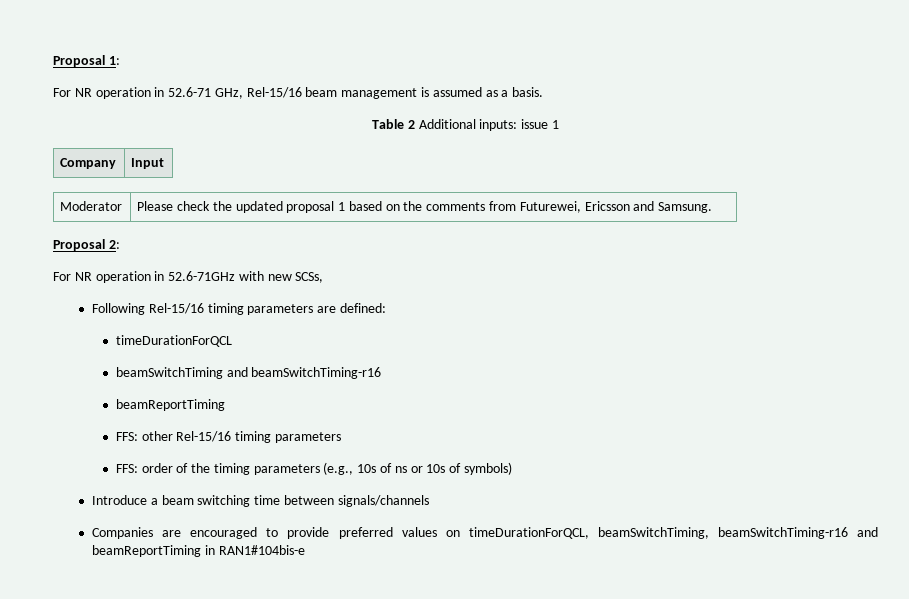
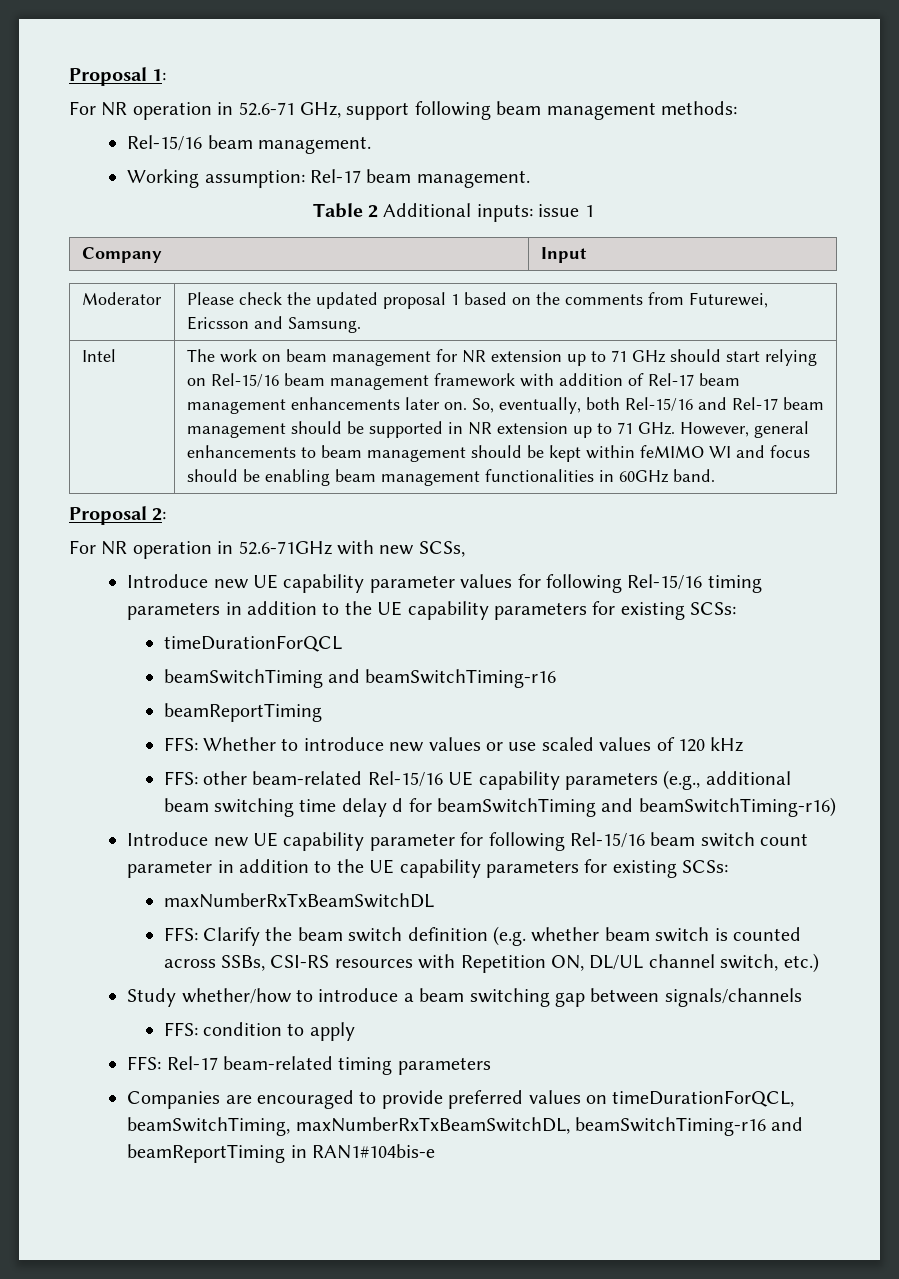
- For NR operation in 52.6-71 GHz, Rel-15/16 beam management is assumed as a basis.
+ For NR operation in 52.6-71 GHz, support following beam management methods:
+ Rel-15/16 beam management.
+ Working assumption: Rel-17 beam management.
+ Intel | The work on beam management for NR extension up to 71 GHz should start relying on Rel-15/16 beam management framework with addition of Rel-17 beam management enhancements later on. So, eventually, both Rel-15/16 and Rel-17 beam management should be supported in NR extension up to 71 GHz. However, general enhancements to beam management should be kept within feMIMO WI and focus should be enabling beam management functionalities in 60GHz band.
- Following Rel-15/16 timing parameters are defined:
+ Introduce new UE capability parameter values for following Rel-15/16 timing parameters in addition to the UE capability parameters for existing SCSs:
- FFS: other Rel-15/16 timing parameters
- FFS: order of the timing parameters (e.g., 10s of ns or 10s of symbols)
- Introduce a beam switching time between signals/channels
+ FFS: Whether to introduce new values or use scaled values of 120 kHz
+ FFS: other beam-related Rel-15/16 UE capability parameters (e.g., additional beam switching time delay d for beamSwitchTiming and beamSwitchTiming-r16)
+ Introduce new UE capability parameter for following Rel-15/16 beam switch count parameter in addition to the UE capability parameters for existing SCSs:
+ maxNumberRxTxBeamSwitchDL
+ FFS: Clarify the beam switch definition (e.g. whether beam switch is counted across SSBs, CSI-RS resources with Repetition ON, DL/UL channel switch, etc.)
+ Study whether/how to introduce a beam switching gap between signals/channels
+ FFS: condition to apply
+ FFS: Rel-17 beam-related timing parameters
- Companies are encouraged to provide preferred values on timeDurationForQCL, beamSwitchTiming, beamSwitchTiming-r16 and beamReportTiming in RAN1#104bis-e
+ Companies are encouraged to provide preferred values on timeDurationForQCL, beamSwitchTiming, maxNumberRxTxBeamSwitchDL, beamSwitchTiming-r16 and beamReportTiming in RAN1#104bis-e

